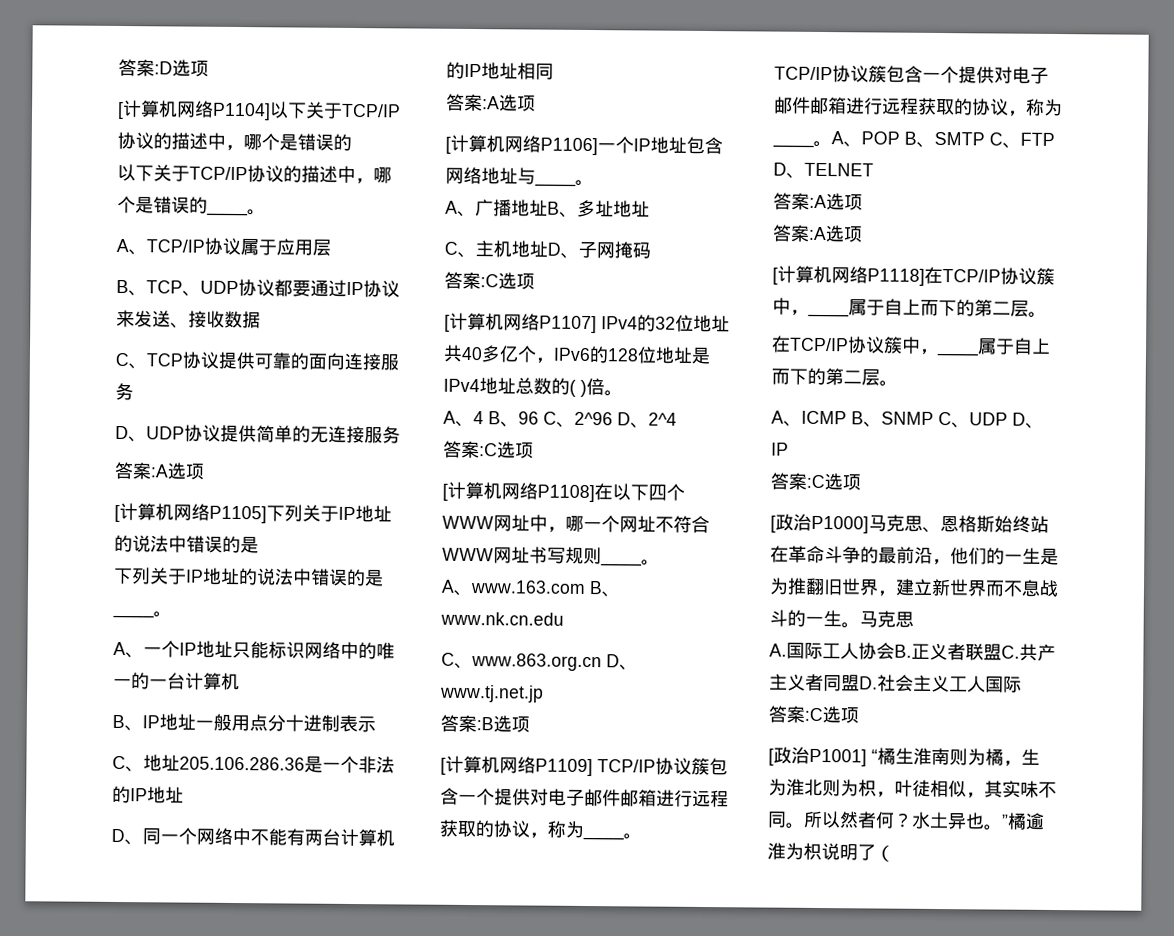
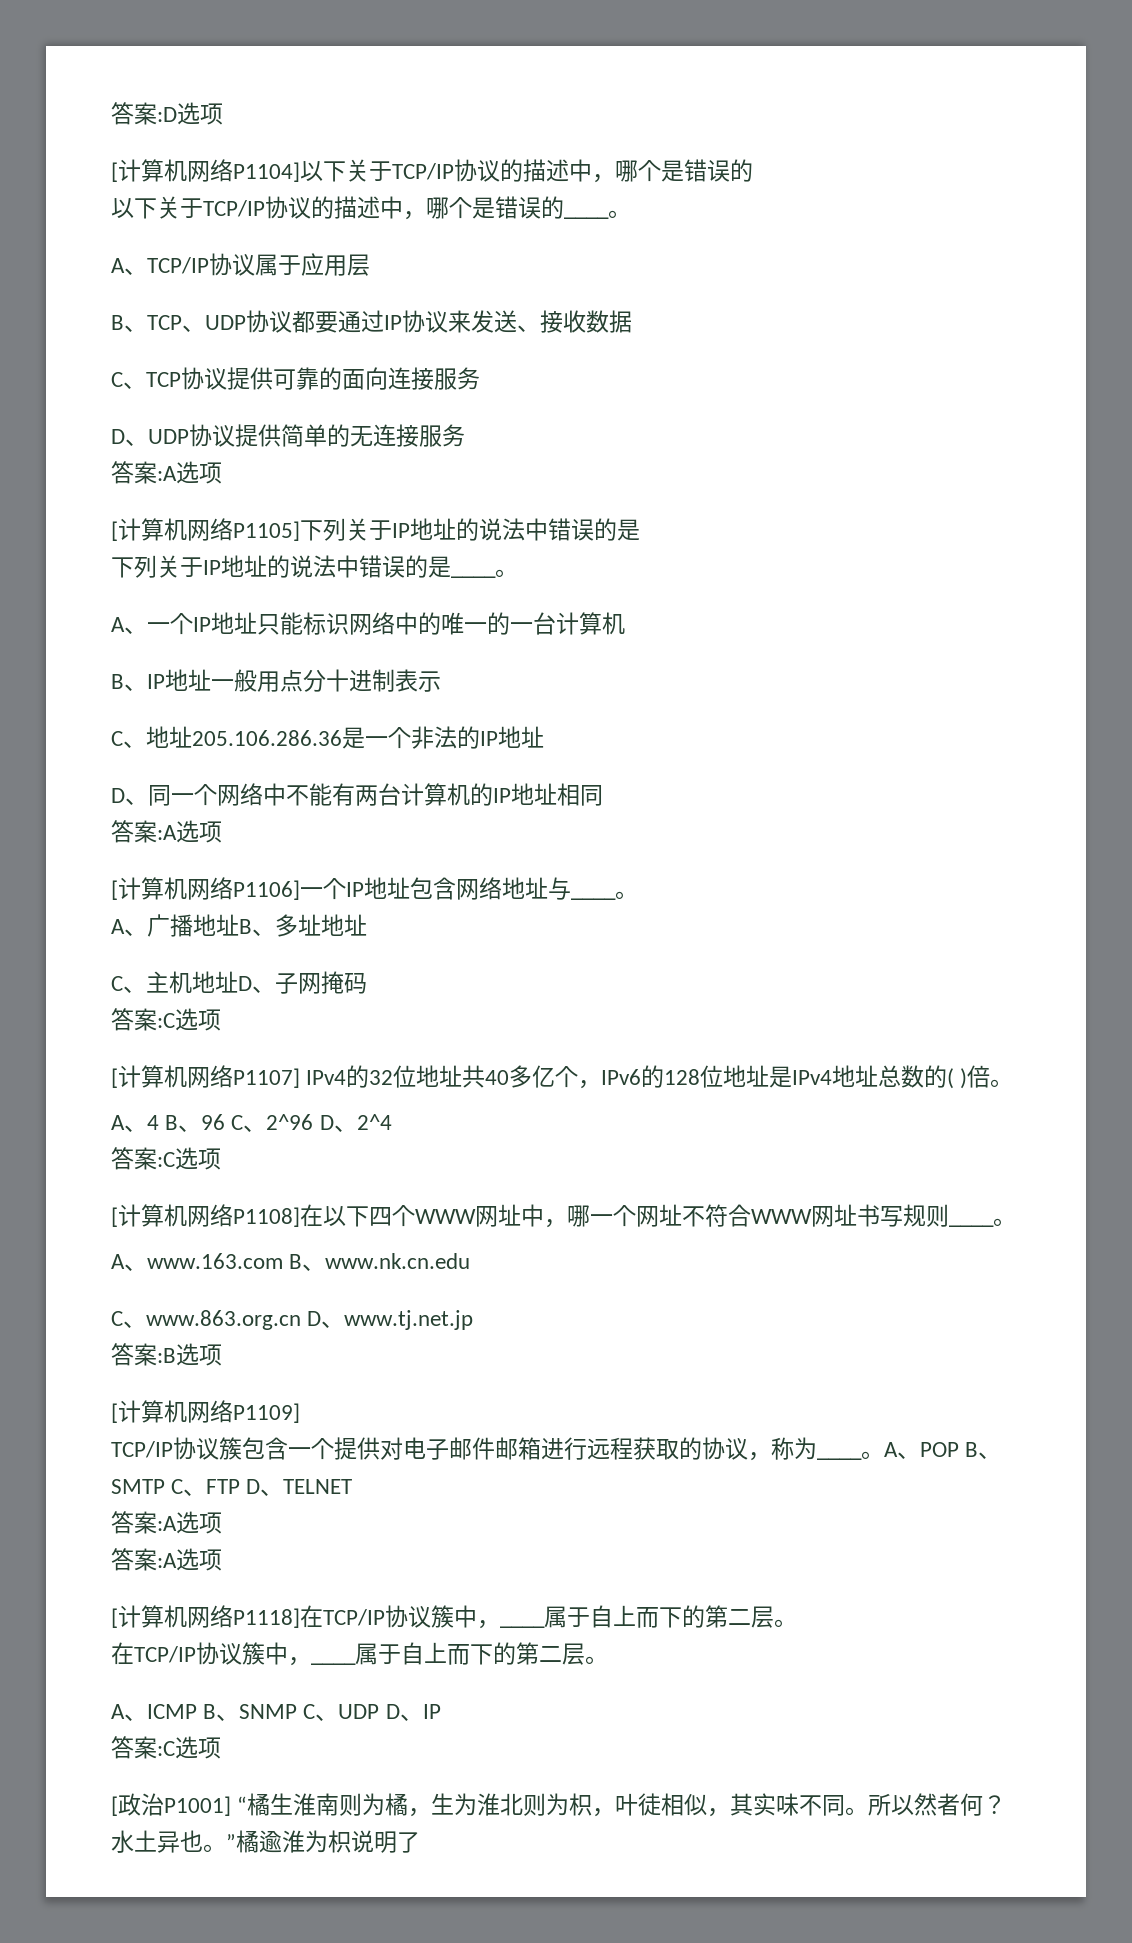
- [计算机网络P1109] TCP/IP协议簇包含一个提供对电子邮件邮箱进行远程获取的协议，称为____。
+ [计算机网络P1109]
- [政治P1000]马克思、恩格斯始终站在革命斗争的最前沿，他们的一生是为推翻旧世界，建立新世界而不息战斗的一生。马克思
- A.国际工人协会B.正义者联盟C.共产主义者同盟D.社会主义工人国际
- 答案:C选项
- 水土异也。”橘逾淮为枳说明了（
+ 水土异也。”橘逾淮为枳说明了

